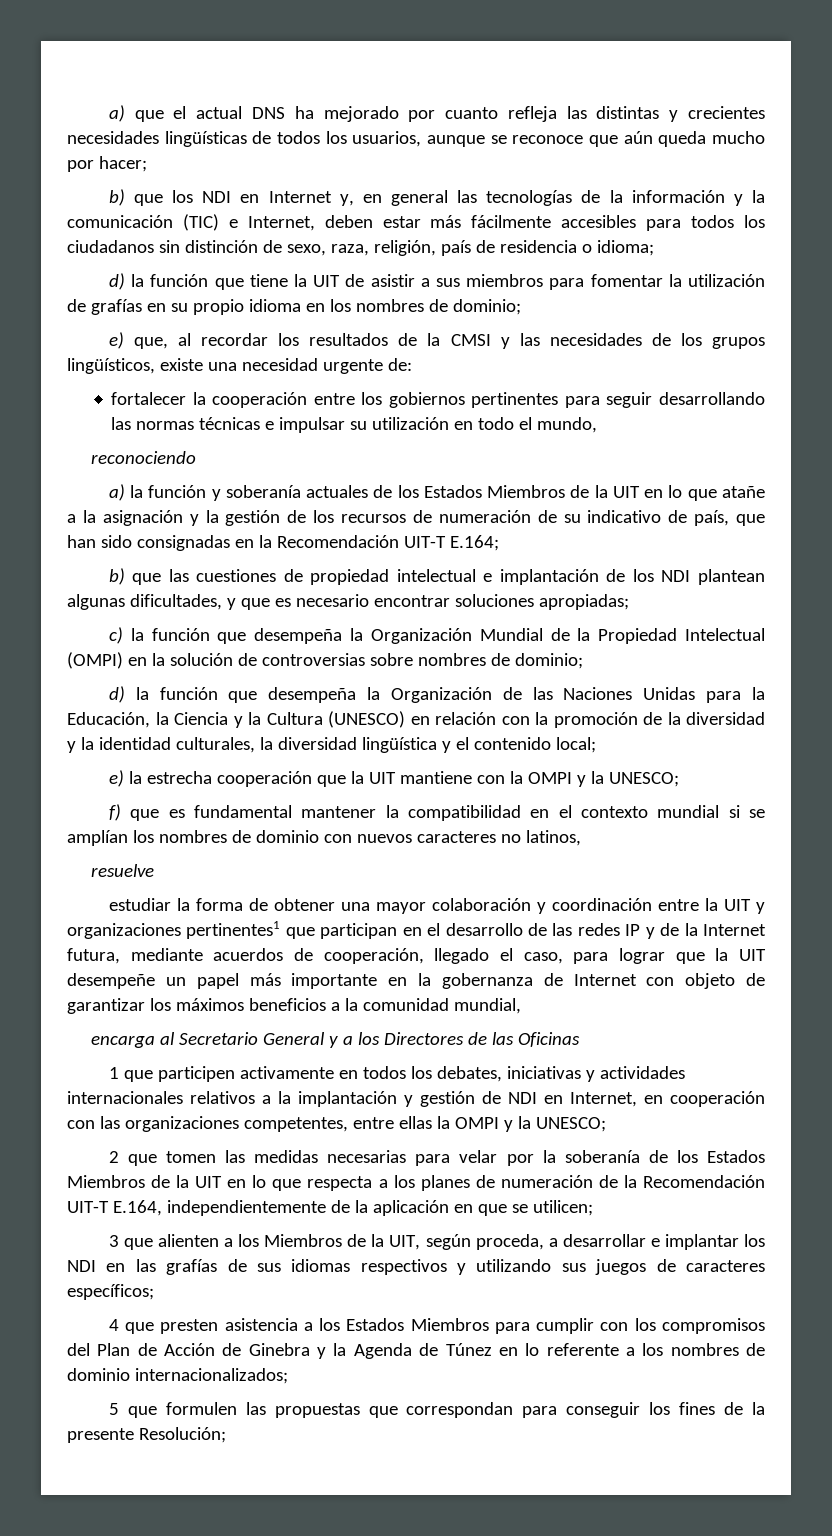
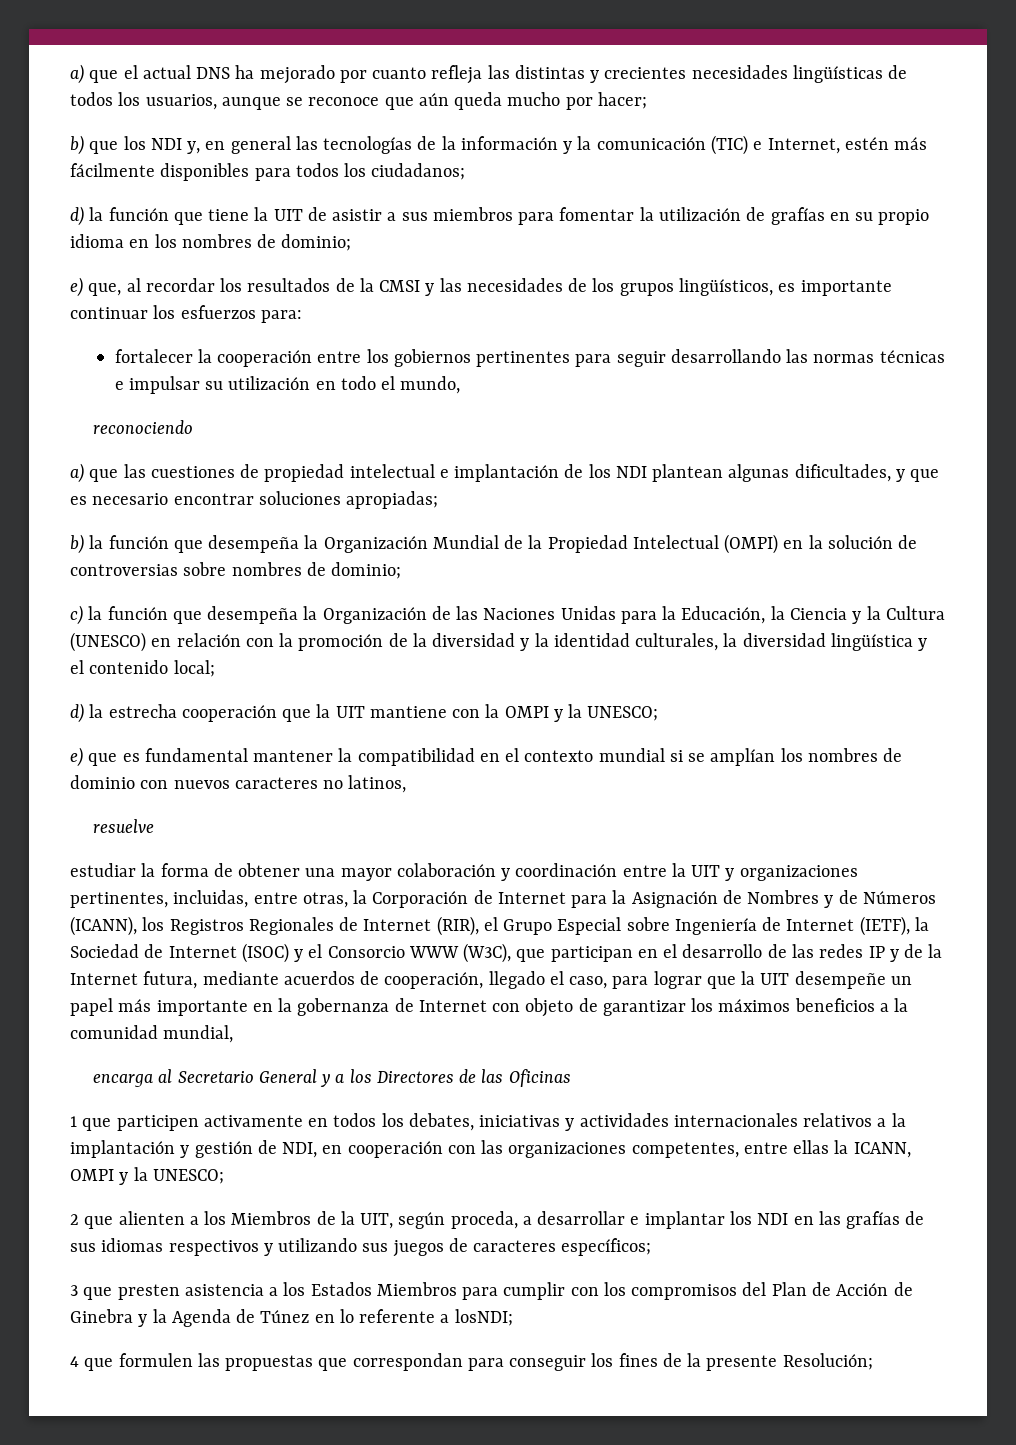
- b) que los NDI en Internet y, en general las tecnologías de la información y la comunicación (TIC) e Internet, deben estar más fácilmente accesibles para todos los ciudadanos sin distinción de sexo, raza, religión, país de residencia o idioma;
+ b) que los NDI y, en general las tecnologías de la información y la comunicación (TIC) e Internet, estén más fácilmente disponibles para todos los ciudadanos;
- e) que, al recordar los resultados de la CMSI y las necesidades de los grupos lingüísticos, existe una necesidad urgente de:
+ e) que, al recordar los resultados de la CMSI y las necesidades de los grupos lingüísticos, es importante continuar los esfuerzos para:
- a) la función y soberanía actuales de los Estados Miembros de la UIT en lo que atañe a la asignación y la gestión de los recursos de numeración de su indicativo de país, que han sido consignadas en la Recomendación UIT-T E.164;
- b) que las cuestiones de propiedad intelectual e implantación de los NDI plantean algunas dificultades, y que es necesario encontrar soluciones apropiadas;
+ a) que las cuestiones de propiedad intelectual e implantación de los NDI plantean algunas dificultades, y que es necesario encontrar soluciones apropiadas;
- c) la función que desempeña la Organización Mundial de la Propiedad Intelectual (OMPI) en la solución de controversias sobre nombres de dominio;
+ b) la función que desempeña la Organización Mundial de la Propiedad Intelectual (OMPI) en la solución de controversias sobre nombres de dominio;
- d) la función que desempeña la Organización de las Naciones Unidas para la Educación, la Ciencia y la Cultura (UNESCO) en relación con la promoción de la diversidad y la identidad culturales, la diversidad lingüística y el contenido local;
+ c) la función que desempeña la Organización de las Naciones Unidas para la Educación, la Ciencia y la Cultura (UNESCO) en relación con la promoción de la diversidad y la identidad culturales, la diversidad lingüística y el contenido local;
- e) la estrecha cooperación que la UIT mantiene con la OMPI y la UNESCO;
+ d) la estrecha cooperación que la UIT mantiene con la OMPI y la UNESCO;
- f) que es fundamental mantener la compatibilidad en el contexto mundial si se amplían los nombres de dominio con nuevos caracteres no latinos,
+ e) que es fundamental mantener la compatibilidad en el contexto mundial si se amplían los nombres de dominio con nuevos caracteres no latinos,
- estudiar la forma de obtener una mayor colaboración y coordinación entre la UIT y organizaciones pertinentes1 que participan en el desarrollo de las redes IP y de la Internet futura, mediante acuerdos de cooperación, llegado el caso, para lograr que la UIT desempeñe un papel más importante en la gobernanza de Internet con objeto de garantizar los máximos beneficios a la comunidad mundial,
+ estudiar la forma de obtener una mayor colaboración y coordinación entre la UIT y organizaciones pertinentes, incluidas, entre otras, la Corporación de Internet para la Asignación de Nombres y de Números (ICANN), los Registros Regionales de Internet (RIR), el Grupo Especial sobre Ingeniería de Internet (IETF), la Sociedad de Internet (ISOC) y el Consorcio WWW (W3C), que participan en el desarrollo de las redes IP y de la Internet futura, mediante acuerdos de cooperación, llegado el caso, para lograr que la UIT desempeñe un papel más importante en la gobernanza de Internet con objeto de garantizar los máximos beneficios a la comunidad mundial,
- 1 que participen activamente en todos los debates, iniciativas y actividades internacionales relativos a la implantación y gestión de NDI en Internet, en cooperación con las organizaciones competentes, entre ellas la OMPI y la UNESCO;
+ 1 que participen activamente en todos los debates, iniciativas y actividades internacionales relativos a la implantación y gestión de NDI, en cooperación con las organizaciones competentes, entre ellas la ICANN, OMPI y la UNESCO;
- 2 que tomen las medidas necesarias para velar por la soberanía de los Estados Miembros de la UIT en lo que respecta a los planes de numeración de la Recomendación UIT-T E.164, independientemente de la aplicación en que se utilicen;
- 3 que alienten a los Miembros de la UIT, según proceda, a desarrollar e implantar los NDI en las grafías de sus idiomas respectivos y utilizando sus juegos de caracteres específicos;
+ 2 que alienten a los Miembros de la UIT, según proceda, a desarrollar e implantar los NDI en las grafías de sus idiomas respectivos y utilizando sus juegos de caracteres específicos;
- 4 que presten asistencia a los Estados Miembros para cumplir con los compromisos del Plan de Acción de Ginebra y la Agenda de Túnez en lo referente a los nombres de dominio internacionalizados;
- 5 que formulen las propuestas que correspondan para conseguir los fines de la presente Resolución;
+ 3 que presten asistencia a los Estados Miembros para cumplir con los compromisos del Plan de Acción de Ginebra y la Agenda de Túnez en lo referente a losNDI;
+ 4 que formulen las propuestas que correspondan para conseguir los fines de la presente Resolución;

